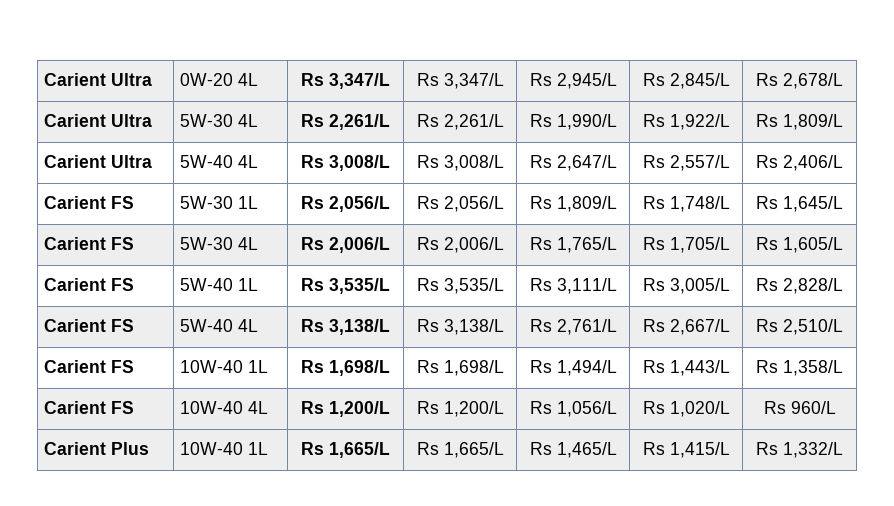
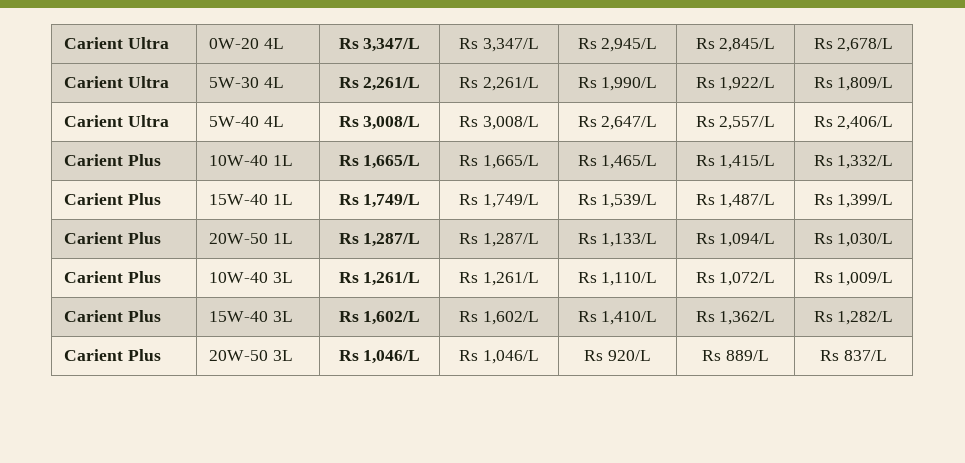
- Carient FS | 5W-30 1L | Rs 2,056/L | Rs 2,056/L | Rs 1,809/L | Rs 1,748/L | Rs 1,645/L
- Carient FS | 5W-30 4L | Rs 2,006/L | Rs 2,006/L | Rs 1,765/L | Rs 1,705/L | Rs 1,605/L
- Carient FS | 5W-40 1L | Rs 3,535/L | Rs 3,535/L | Rs 3,111/L | Rs 3,005/L | Rs 2,828/L
- Carient FS | 5W-40 4L | Rs 3,138/L | Rs 3,138/L | Rs 2,761/L | Rs 2,667/L | Rs 2,510/L
- Carient FS | 10W-40 1L | Rs 1,698/L | Rs 1,698/L | Rs 1,494/L | Rs 1,443/L | Rs 1,358/L
- Carient FS | 10W-40 4L | Rs 1,200/L | Rs 1,200/L | Rs 1,056/L | Rs 1,020/L | Rs 960/L
+ Carient Plus | 15W-40 1L | Rs 1,749/L | Rs 1,749/L | Rs 1,539/L | Rs 1,487/L | Rs 1,399/L
+ Carient Plus | 20W-50 1L | Rs 1,287/L | Rs 1,287/L | Rs 1,133/L | Rs 1,094/L | Rs 1,030/L
+ Carient Plus | 10W-40 3L | Rs 1,261/L | Rs 1,261/L | Rs 1,110/L | Rs 1,072/L | Rs 1,009/L
+ Carient Plus | 15W-40 3L | Rs 1,602/L | Rs 1,602/L | Rs 1,410/L | Rs 1,362/L | Rs 1,282/L
+ Carient Plus | 20W-50 3L | Rs 1,046/L | Rs 1,046/L | Rs 920/L | Rs 889/L | Rs 837/L

